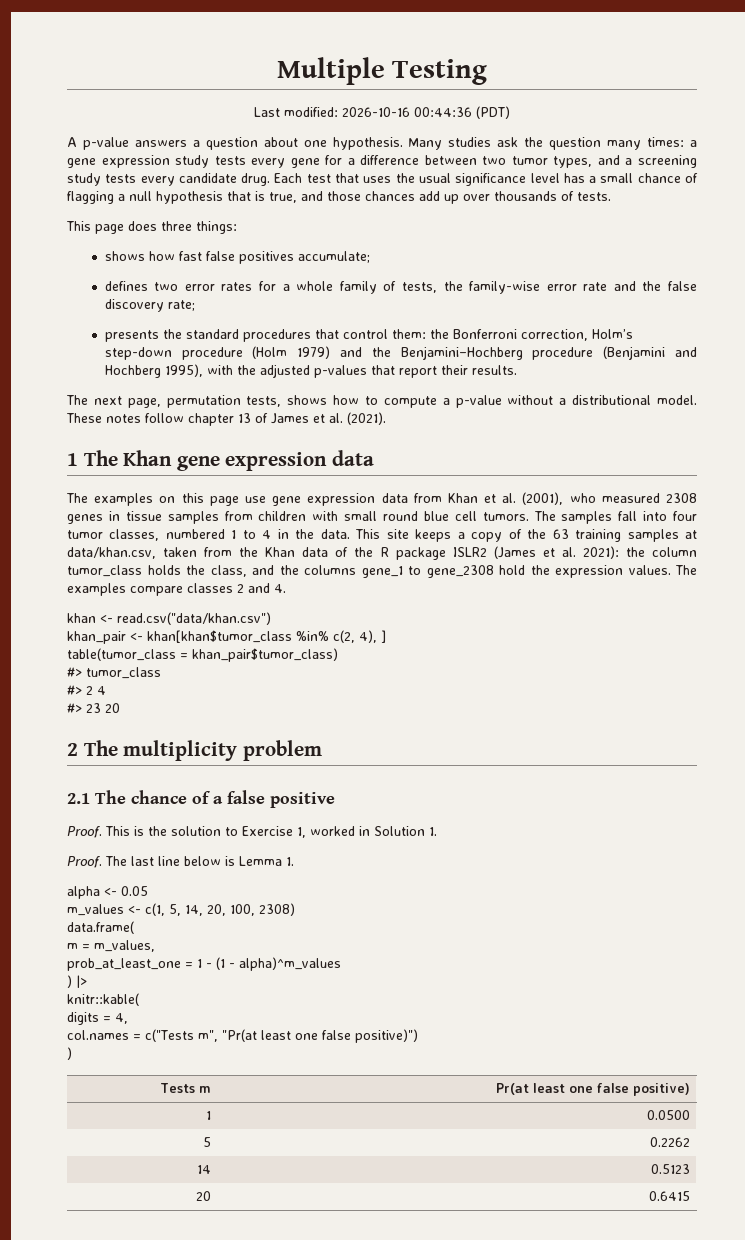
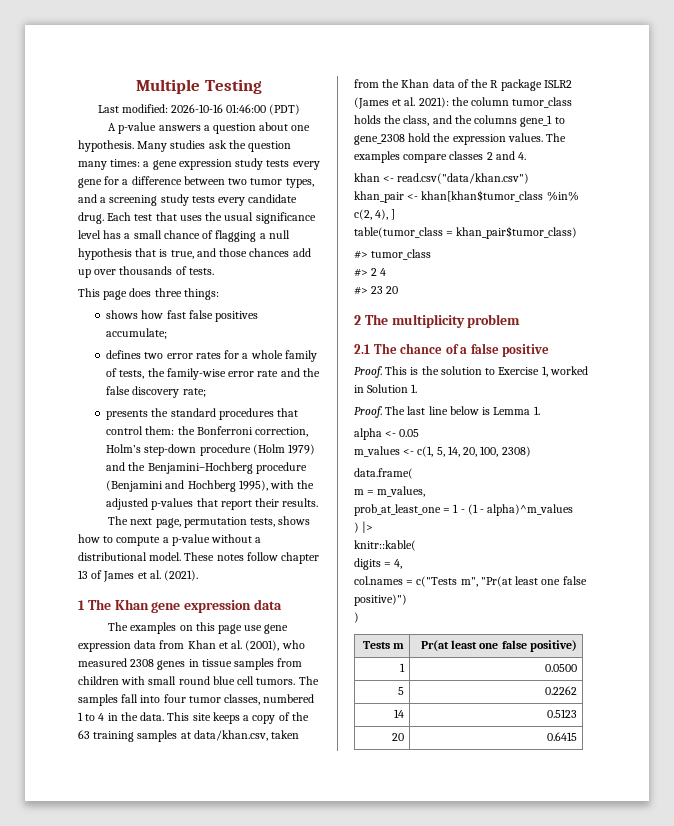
- Last modified: 2026-10-16 00:44:36 (PDT)
+ Last modified: 2026-10-16 01:46:00 (PDT)

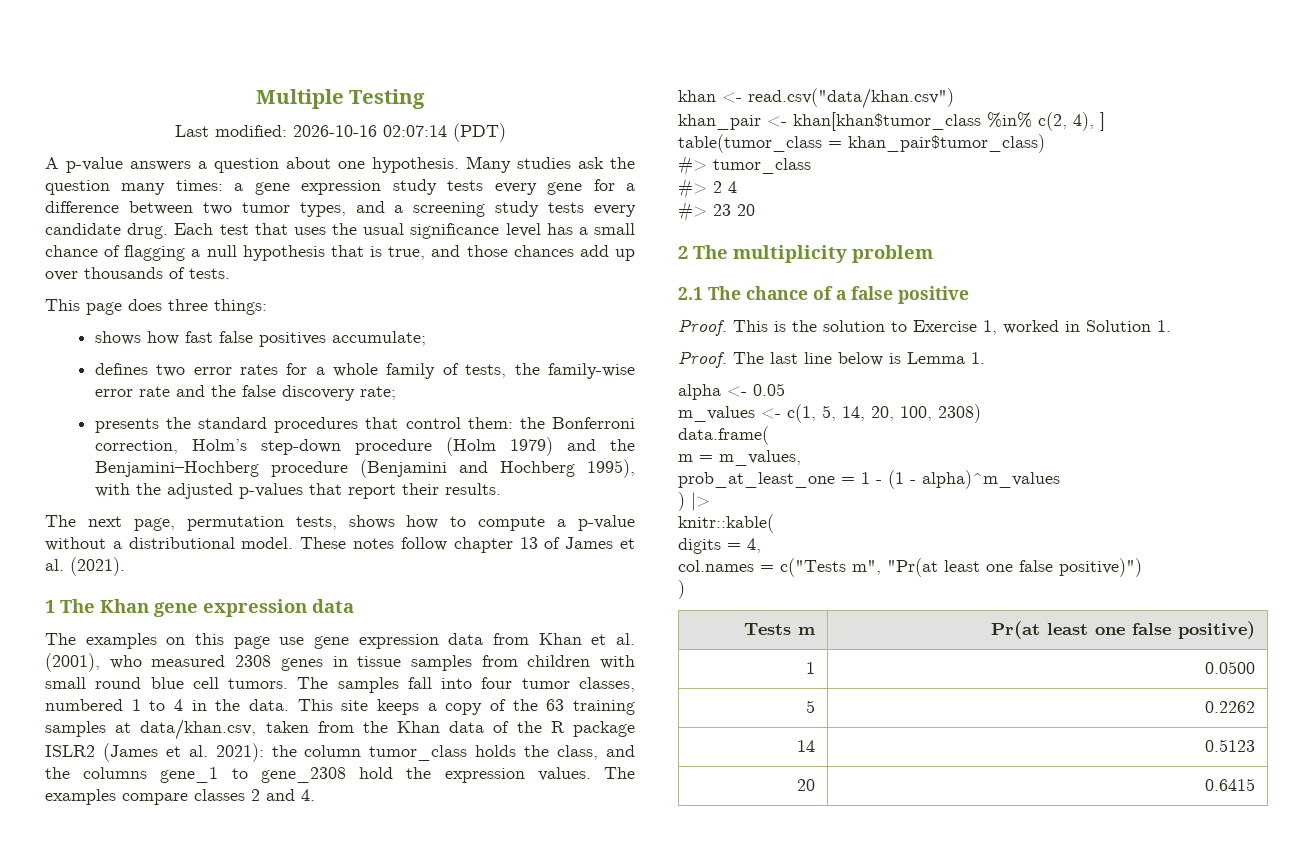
- Last modified: 2026-10-16 01:46:00 (PDT)
+ Last modified: 2026-10-16 02:07:14 (PDT)

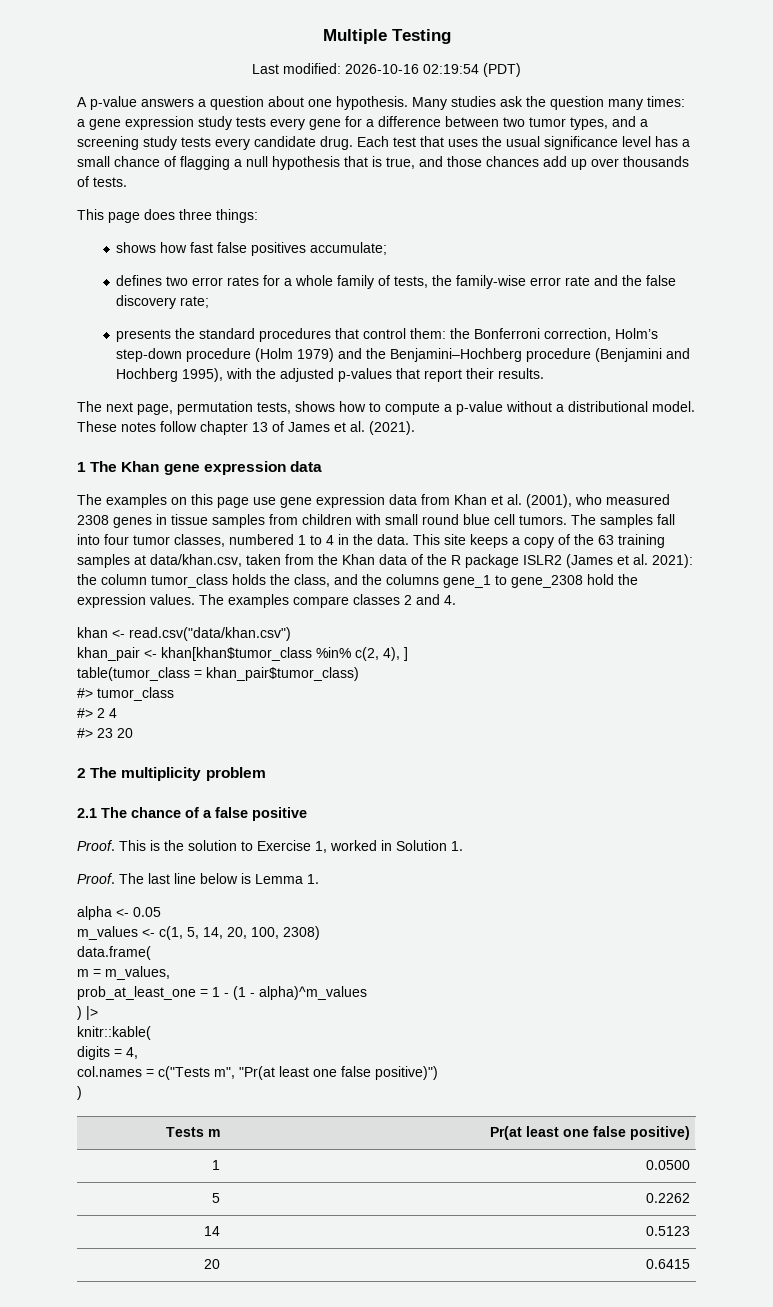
- Last modified: 2026-10-16 02:07:14 (PDT)
+ Last modified: 2026-10-16 02:19:54 (PDT)

